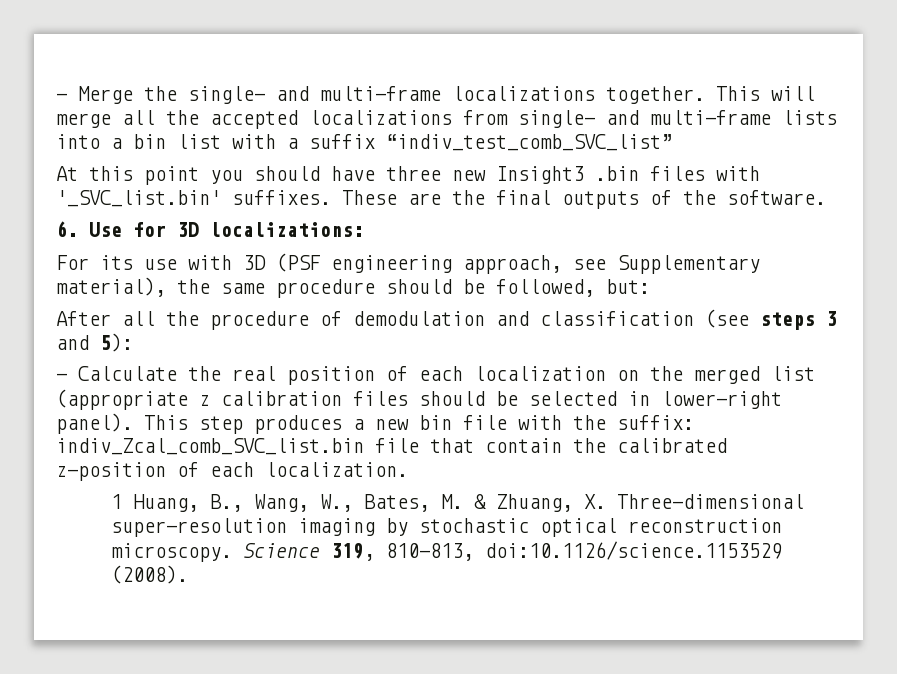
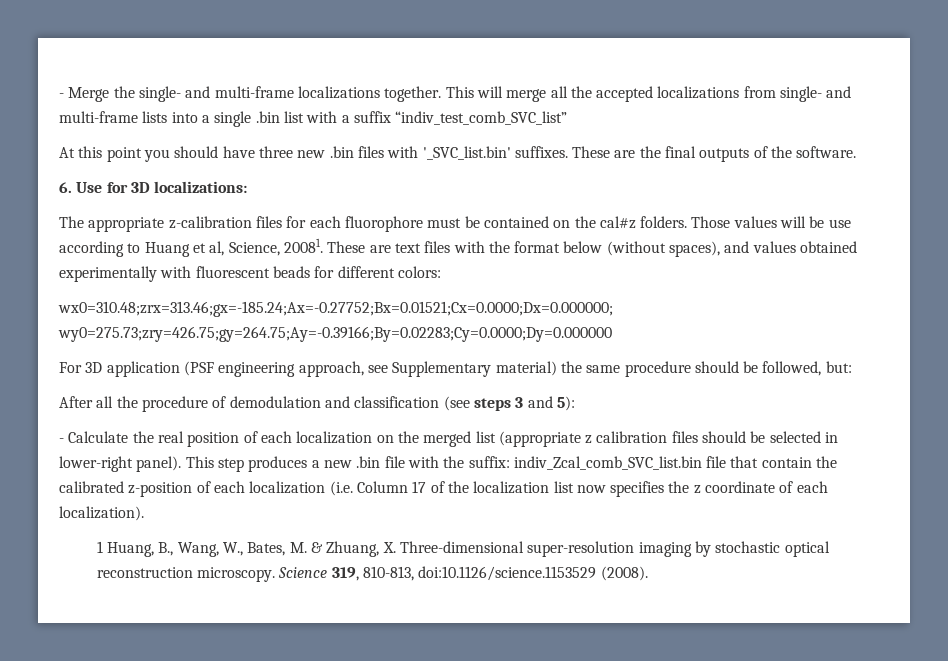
- This will merge all the accepted localizations from single- and multi-frame lists into a bin list with a suffix “indiv_test_comb_SVC_list”
+ This will merge all the accepted localizations from single- and multi-frame lists into a single .bin list with a suffix “indiv_test_comb_SVC_list”
- At this point you should have three new Insight3 .bin files with '_SVC_list.bin' suffixes.
+ At this point you should have three new .bin files with '_SVC_list.bin' suffixes.
- For its use with 3D (PSF engineering approach, see Supplementary material), the same procedure should be followed, but:
+ The appropriate z-calibration files for each fluorophore must be contained on the cal#z folders. Those values will be use according to Huang et al, Science, 20081. These are text files with the format below (without spaces), and values obtained experimentally with fluorescent beads for different colors:
+ wx0=310.48;zrx=313.46;gx=-185.24;Ax=-0.27752;Bx=0.01521;Cx=0.0000;Dx=0.000000; wy0=275.73;zry=426.75;gy=264.75;Ay=-0.39166;By=0.02283;Cy=0.0000;Dy=0.000000
+ For 3D application (PSF engineering approach, see Supplementary material) the same procedure should be followed, but:
- This step produces a new bin file with the suffix: indiv_Zcal_comb_SVC_list.bin file that contain the calibrated z-position of each localization.
+ This step produces a new .bin file with the suffix: indiv_Zcal_comb_SVC_list.bin file that contain the calibrated z-position of each localization (i.e. Column 17 of the localization list now specifies the z coordinate of each localization).

